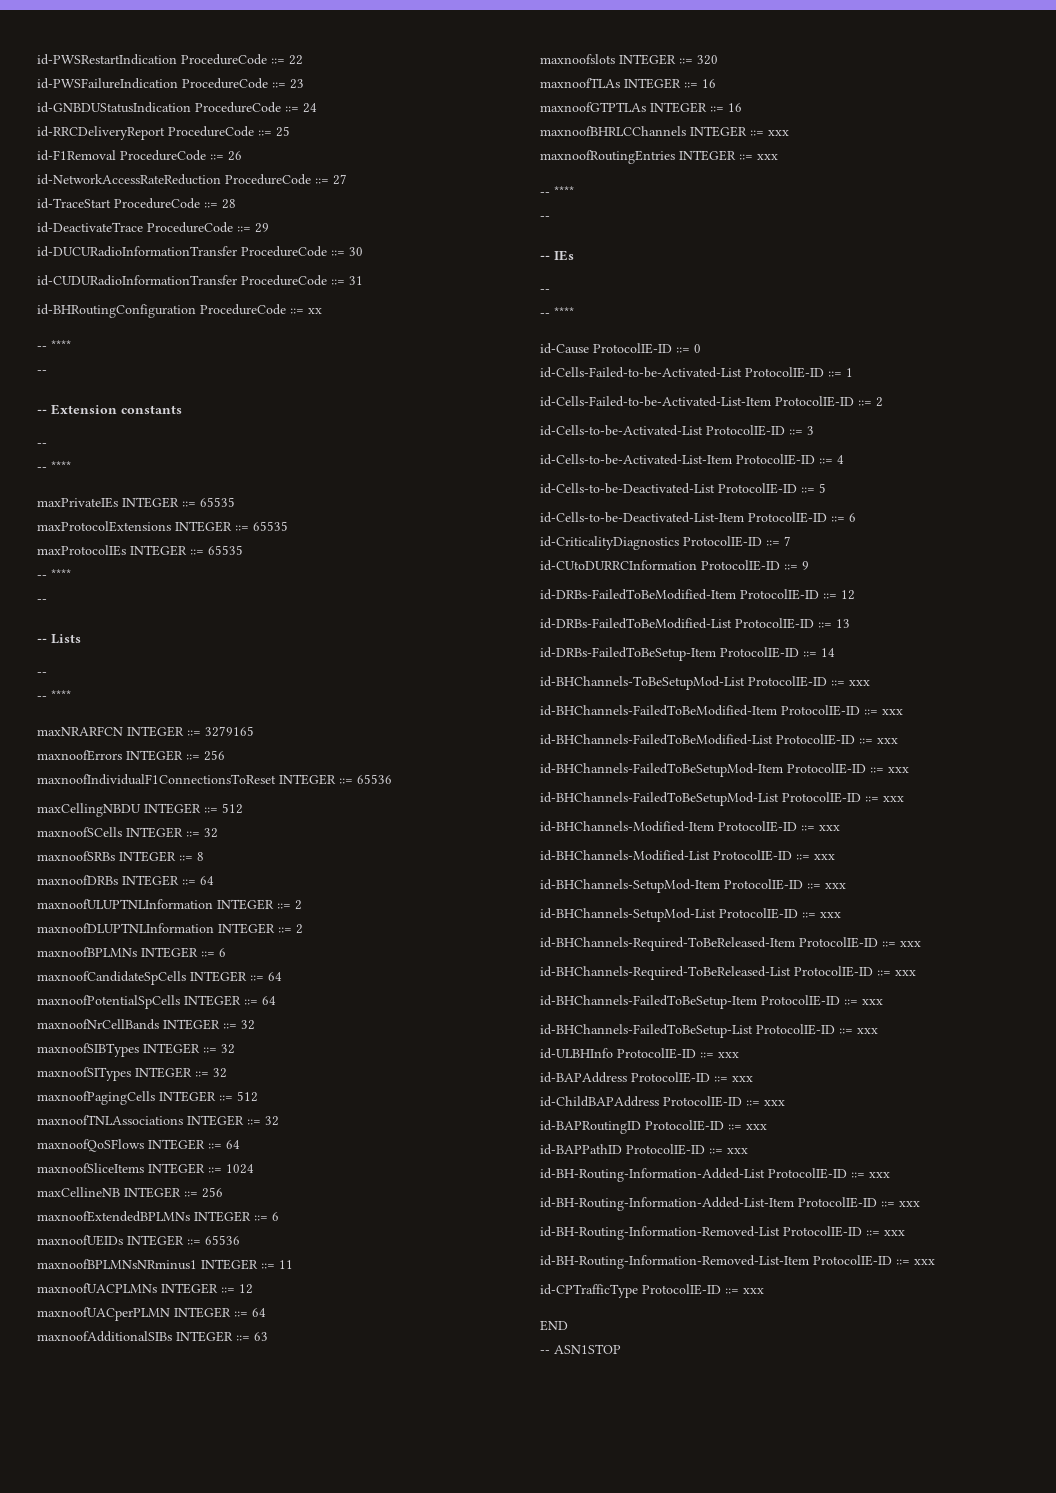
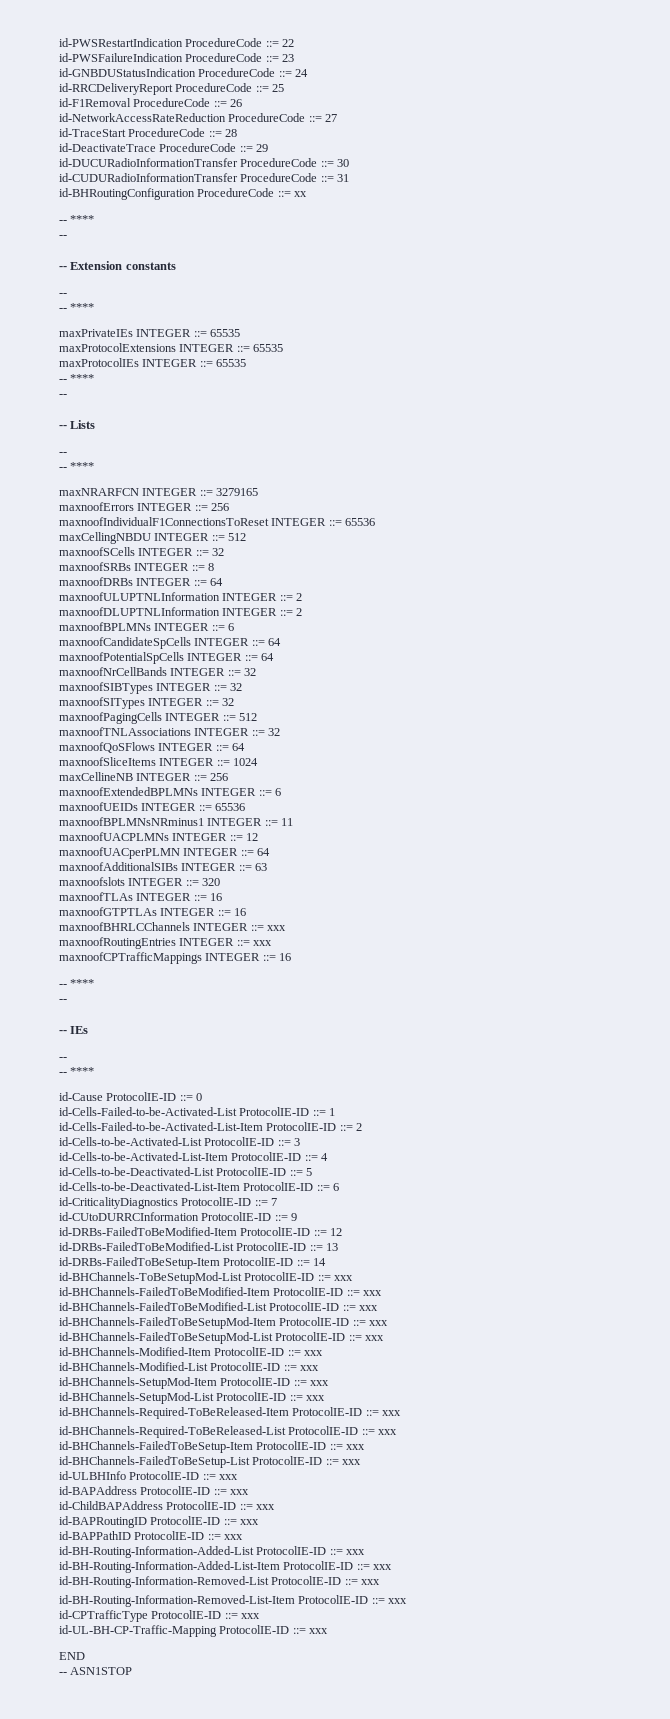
+ maxnoofCPTrafficMappings INTEGER ::= 16
+ id-UL-BH-CP-Traffic-Mapping ProtocolIE-ID ::= xxx

